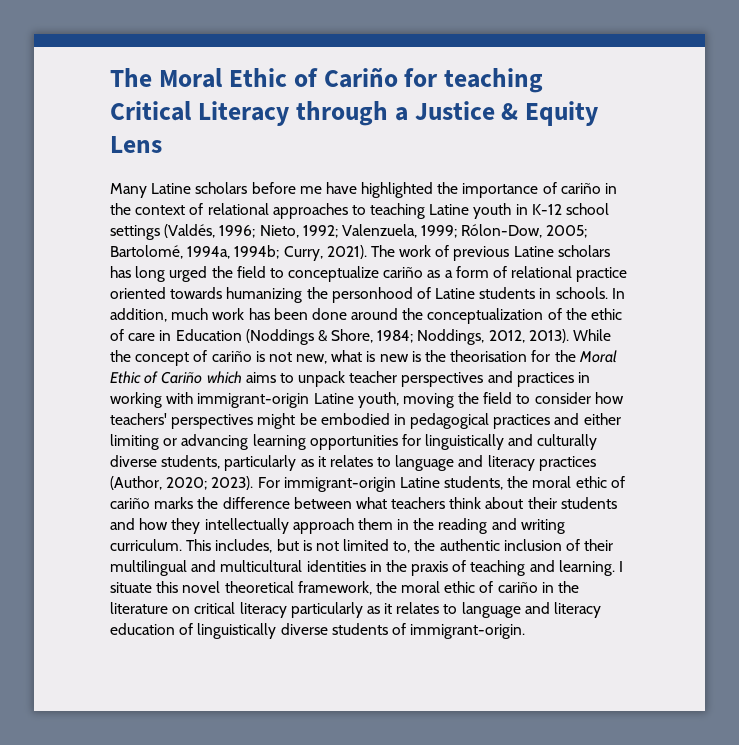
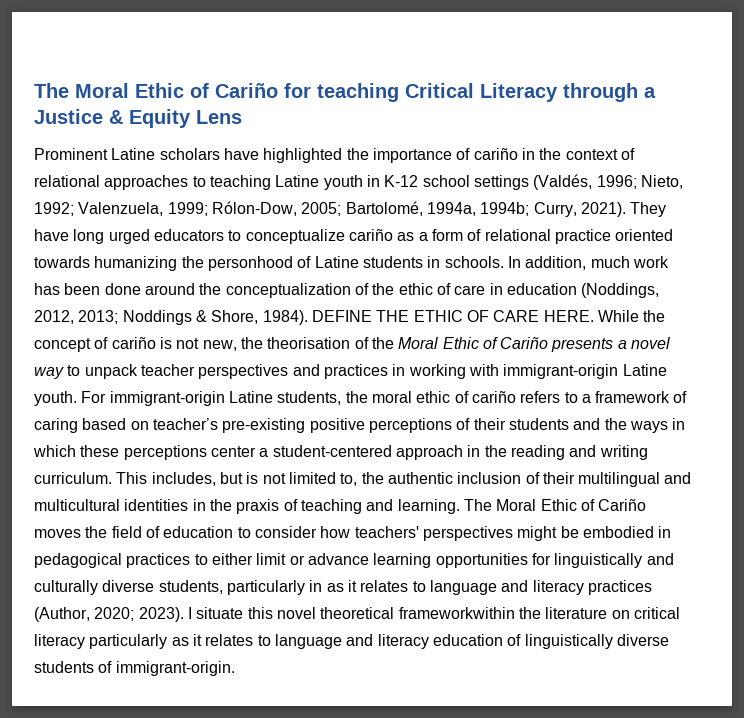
- Many Latine scholars before me have highlighted the importance of cariño in the context of relational approaches to teaching Latine youth in K-12 school settings (Valdés, 1996; Nieto, 1992; Valenzuela, 1999; Rólon-Dow, 2005; Bartolomé, 1994a, 1994b; Curry, 2021).
+ Prominent Latine scholars have highlighted the importance of cariño in the context of relational approaches to teaching Latine youth in K-12 school settings (Valdés, 1996; Nieto, 1992; Valenzuela, 1999; Rólon-Dow, 2005; Bartolomé, 1994a, 1994b; Curry, 2021).
- The work of previous Latine scholars has long urged the field to conceptualize cariño as a form of relational practice oriented towards humanizing the personhood of Latine students in schools.
+ They have long urged educators to conceptualize cariño as a form of relational practice oriented towards humanizing the personhood of Latine students in schools.
- In addition, much work has been done around the conceptualization of the ethic of care in Education (Noddings & Shore, 1984; Noddings, 2012, 2013).
+ In addition, much work has been done around the conceptualization of the ethic of care in education (Noddings, 2012, 2013; Noddings & Shore, 1984). DEFINE THE ETHIC OF CARE HERE.
- While the concept of cariño is not new, what is new is the theorisation for the Moral Ethic of Cariño which aims to unpack teacher perspectives and practices in working with immigrant-origin Latine youth, moving the field to consider how teachers' perspectives might be embodied in pedagogical practices and either limiting or advancing learning opportunities for linguistically and culturally diverse students, particularly as it relates to language and literacy practices (Author, 2020; 2023).
+ While the concept of cariño is not new, the theorisation of the Moral Ethic of Cariño presents a novel way to unpack teacher perspectives and practices in working with immigrant-origin Latine youth.
- For immigrant-origin Latine students, the moral ethic of cariño marks the difference between what teachers think about their students and how they intellectually approach them in the reading and writing curriculum.
+ For immigrant-origin Latine students, the moral ethic of cariño refers to a framework of caring based on teacher’s pre-existing positive perceptions of their students and the ways in which these perceptions center a student-centered approach in the reading and writing curriculum.
+ The Moral Ethic of Cariño moves the field of education to consider how teachers' perspectives might be embodied in pedagogical practices to either limit or advance learning opportunities for linguistically and culturally diverse students, particularly in as it relates to language and literacy practices (Author, 2020; 2023).
- I situate this novel theoretical framework, the moral ethic of cariño in the literature on critical literacy particularly as it relates to language and literacy education of linguistically diverse students of immigrant-origin.
+ I situate this novel theoretical frameworkwithin the literature on critical literacy particularly as it relates to language and literacy education of linguistically diverse students of immigrant-origin.

